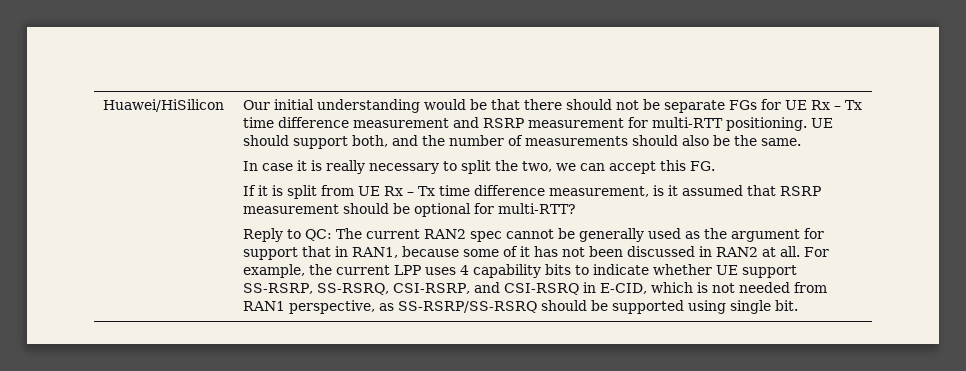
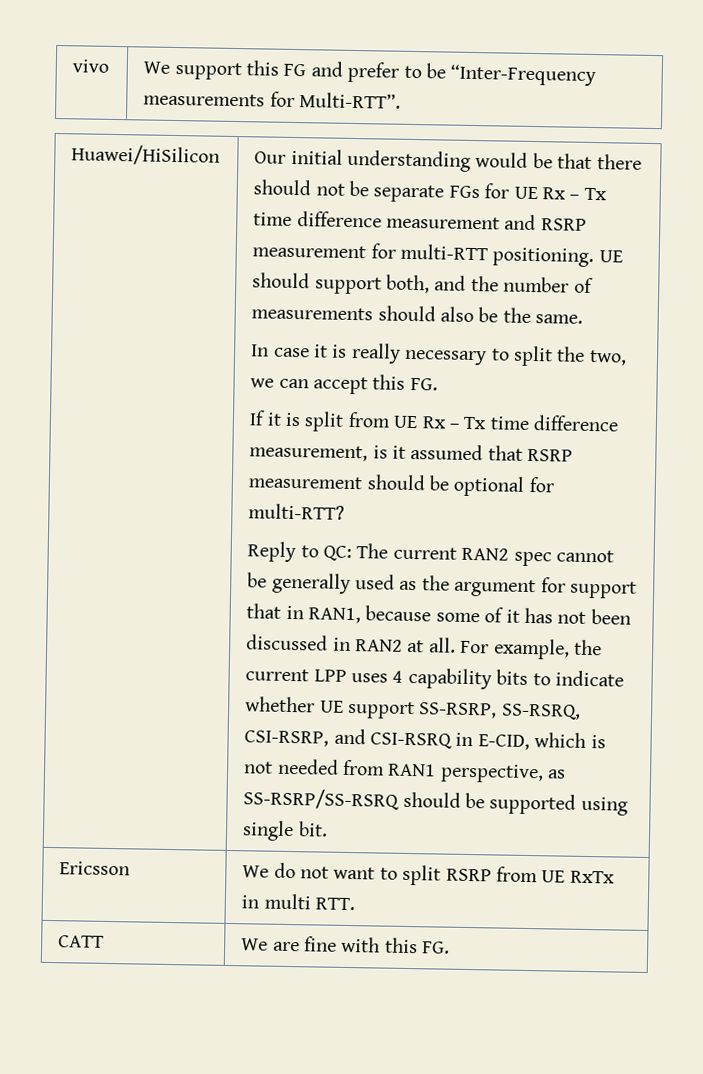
+ vivo | We support this FG and prefer to be “Inter-Frequency measurements for Multi-RTT”.
+ Ericsson | We do not want to split RSRP from UE RxTx in multi RTT.
+ CATT | We are fine with this FG.

